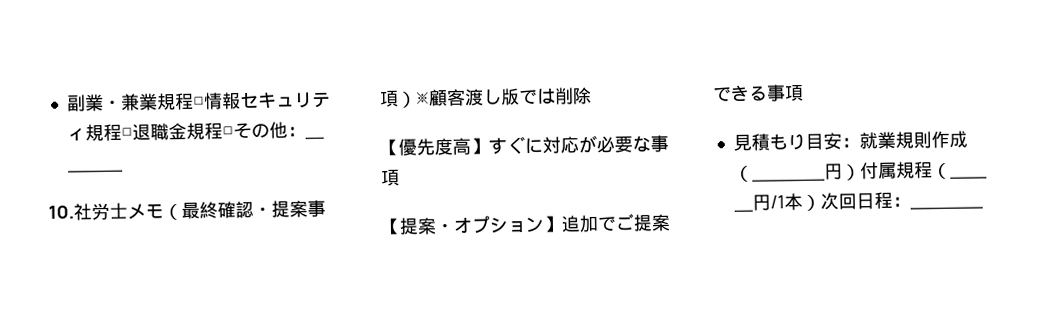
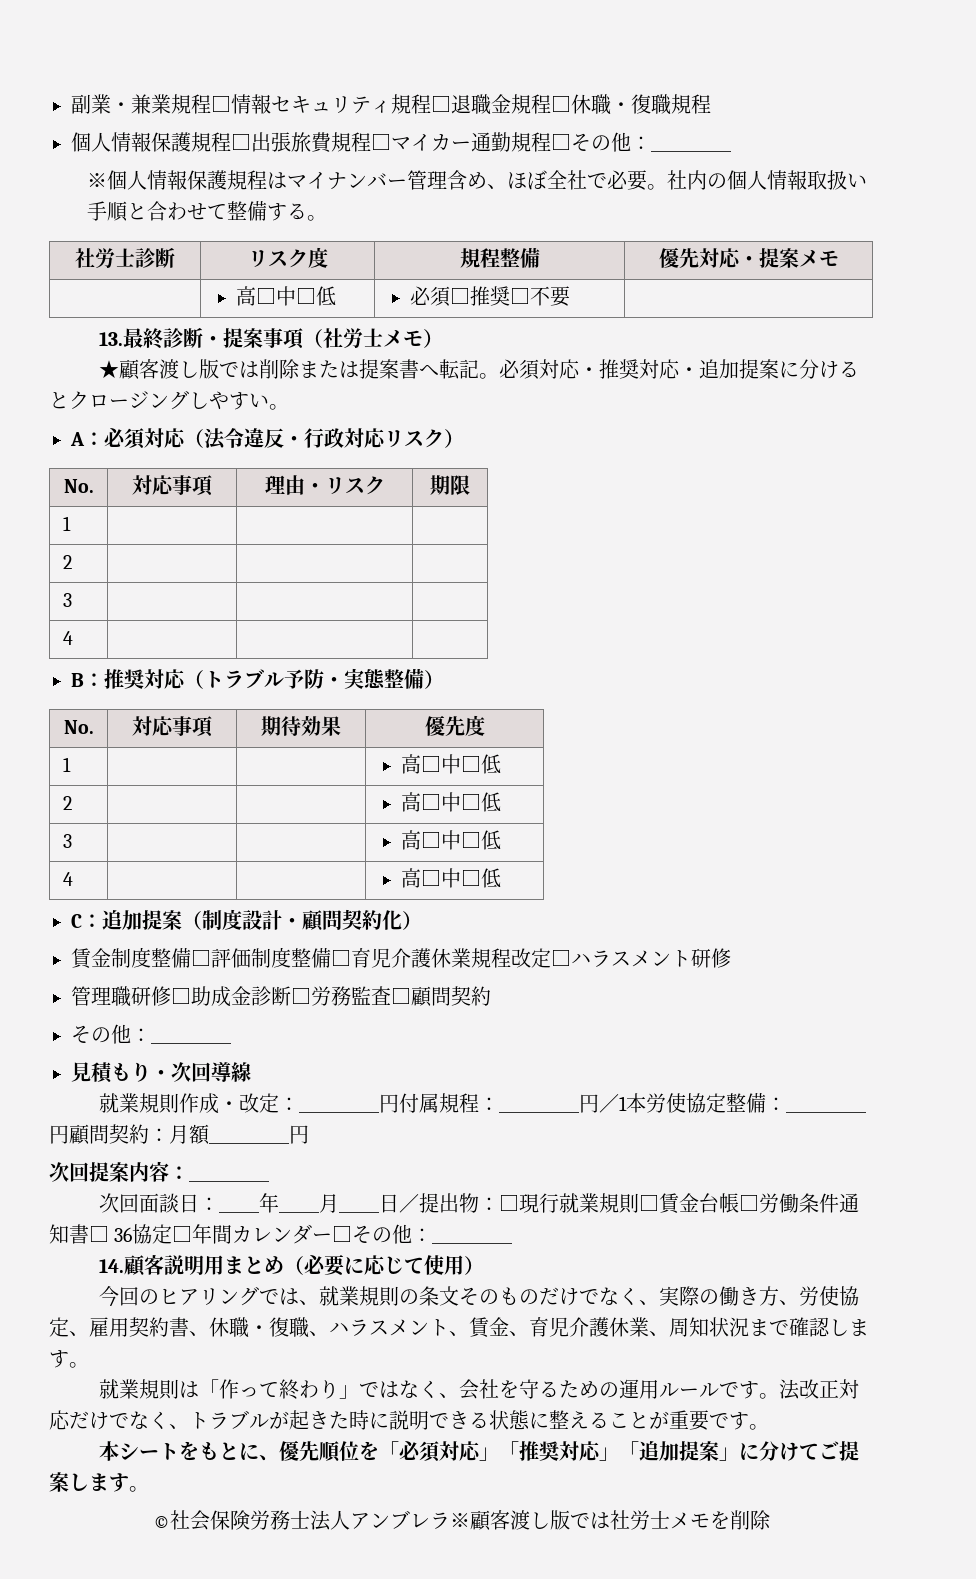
- 副業・兼業規程□情報セキュリティ規程□退職金規程□その他：＿＿＿＿
- 10.社労士メモ（最終確認・提案事項）※顧客渡し版では削除
- 【優先度高】すぐに対応が必要な事項
- 【提案・オプション】追加でご提案できる事項
+ 副業・兼業規程□情報セキュリティ規程□退職金規程□休職・復職規程
+ 個人情報保護規程□出張旅費規程□マイカー通勤規程□その他：＿＿＿＿
+ ※個人情報保護規程はマイナンバー管理含め、ほぼ全社で必要。社内の個人情報取扱い手順と合わせて整備する。
+ 社労士診断 | リスク度 | 規程整備 | 優先対応・提案メモ
+ | 高□中□低 | 必須□推奨□不要 |
+ 13.最終診断・提案事項（社労士メモ）
+ ★顧客渡し版では削除または提案書へ転記。必須対応・推奨対応・追加提案に分けるとクロージングしやすい。
+ A：必須対応（法令違反・行政対応リスク）
+ No. | 対応事項 | 理由・リスク | 期限
+ 1 | | |
+ 2 | | |
+ 3 | | |
+ 4 | | |
+ B：推奨対応（トラブル予防・実態整備）
+ No. | 対応事項 | 期待効果 | 優先度
+ 1 | | | 高□中□低
+ 2 | | | 高□中□低
+ 3 | | | 高□中□低
+ 4 | | | 高□中□低
+ C：追加提案（制度設計・顧問契約化）
+ 賃金制度整備□評価制度整備□育児介護休業規程改定□ハラスメント研修
+ 管理職研修□助成金診断□労務監査□顧問契約
+ その他：＿＿＿＿
- 見積もり目安：就業規則作成（＿＿＿＿円）付属規程（＿＿＿円/1本）次回日程：＿＿＿＿
+ 見積もり・次回導線
+ 就業規則作成・改定：＿＿＿＿円付属規程：＿＿＿＿円／1本労使協定整備：＿＿＿＿円顧問契約：月額＿＿＿＿円
+ 次回提案内容：＿＿＿＿
+ 次回面談日：＿＿年＿＿月＿＿日／提出物：□現行就業規則□賃金台帳□労働条件通知書□ 36協定□年間カレンダー□その他：＿＿＿＿
+ 14.顧客説明用まとめ（必要に応じて使用）
+ 今回のヒアリングでは、就業規則の条文そのものだけでなく、実際の働き方、労使協定、雇用契約書、休職・復職、ハラスメント、賃金、育児介護休業、周知状況まで確認します。
+ 就業規則は「作って終わり」ではなく、会社を守るための運用ルールです。法改正対応だけでなく、トラブルが起きた時に説明できる状態に整えることが重要です。
+ 本シートをもとに、優先順位を「必須対応」「推奨対応」「追加提案」に分けてご提案します。
+ ©社会保険労務士法人アンブレラ※顧客渡し版では社労士メモを削除

